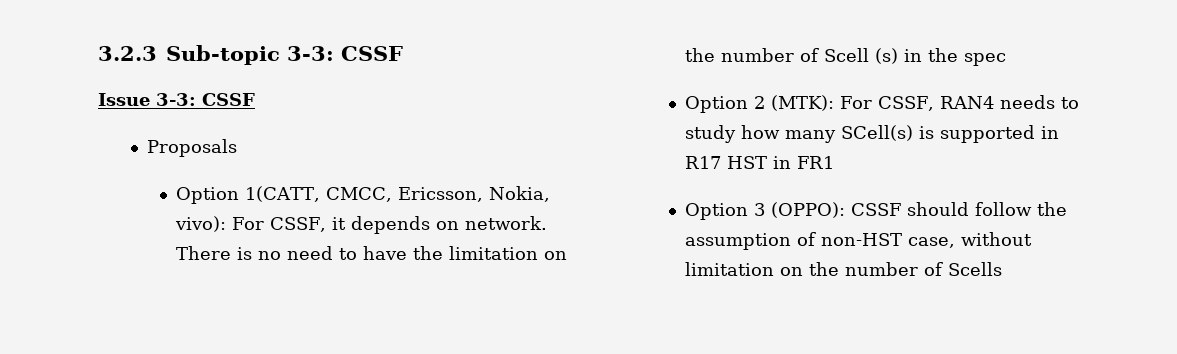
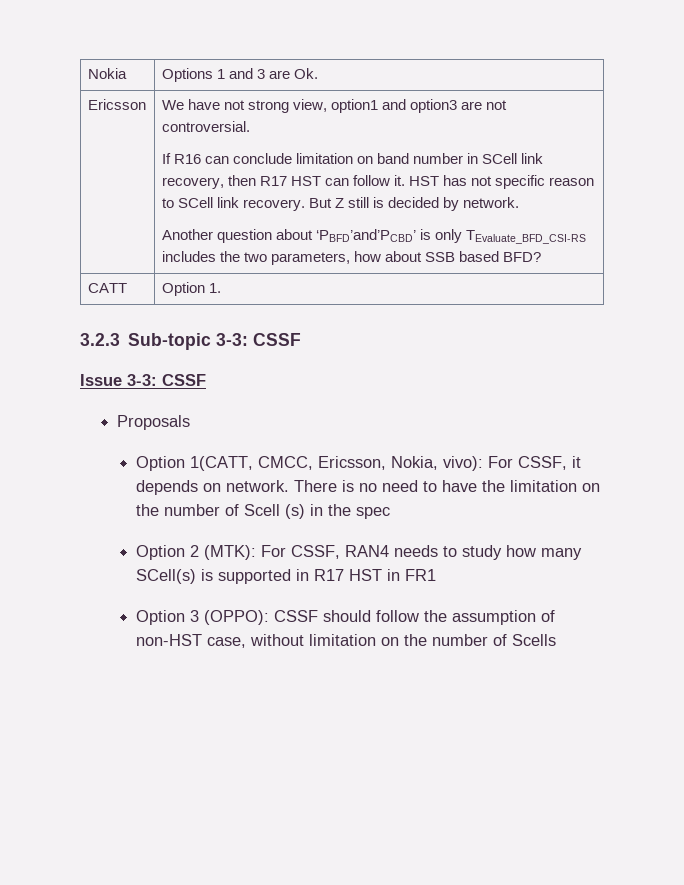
+ Nokia | Options 1 and 3 are Ok.
+ Ericsson | We have not strong view, option1 and option3 are not controversial.
+ If R16 can conclude limitation on band number in SCell link recovery, then R17 HST can follow it. HST has not specific reason to SCell link recovery. But Z still is decided by network.
+ Another question about ‘PBFD’and’PCBD’ is only TEvaluate_BFD_CSI-RS includes the two parameters, how about SSB based BFD?
+ CATT | Option 1.

